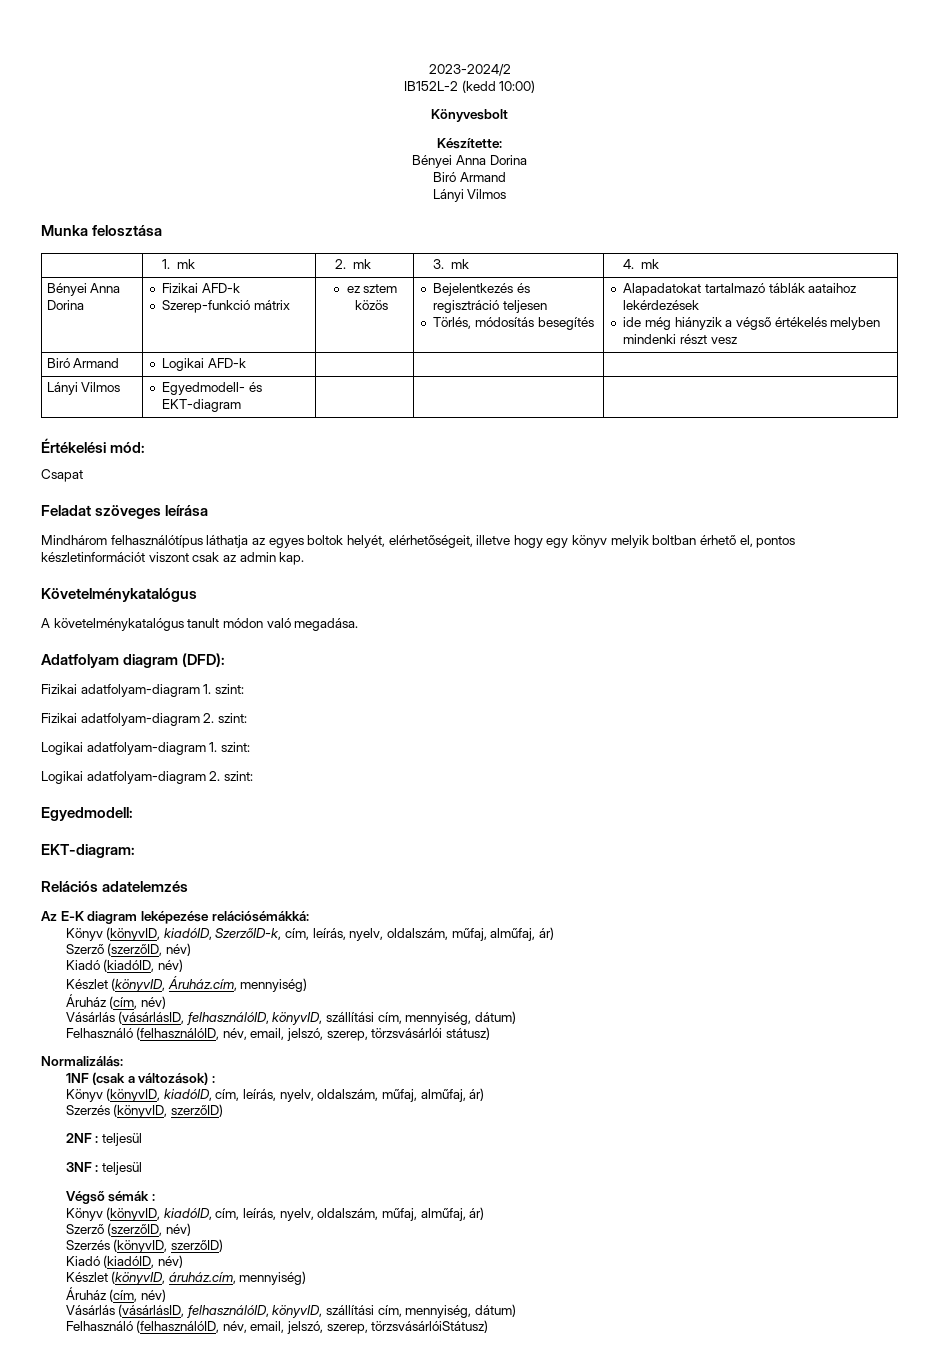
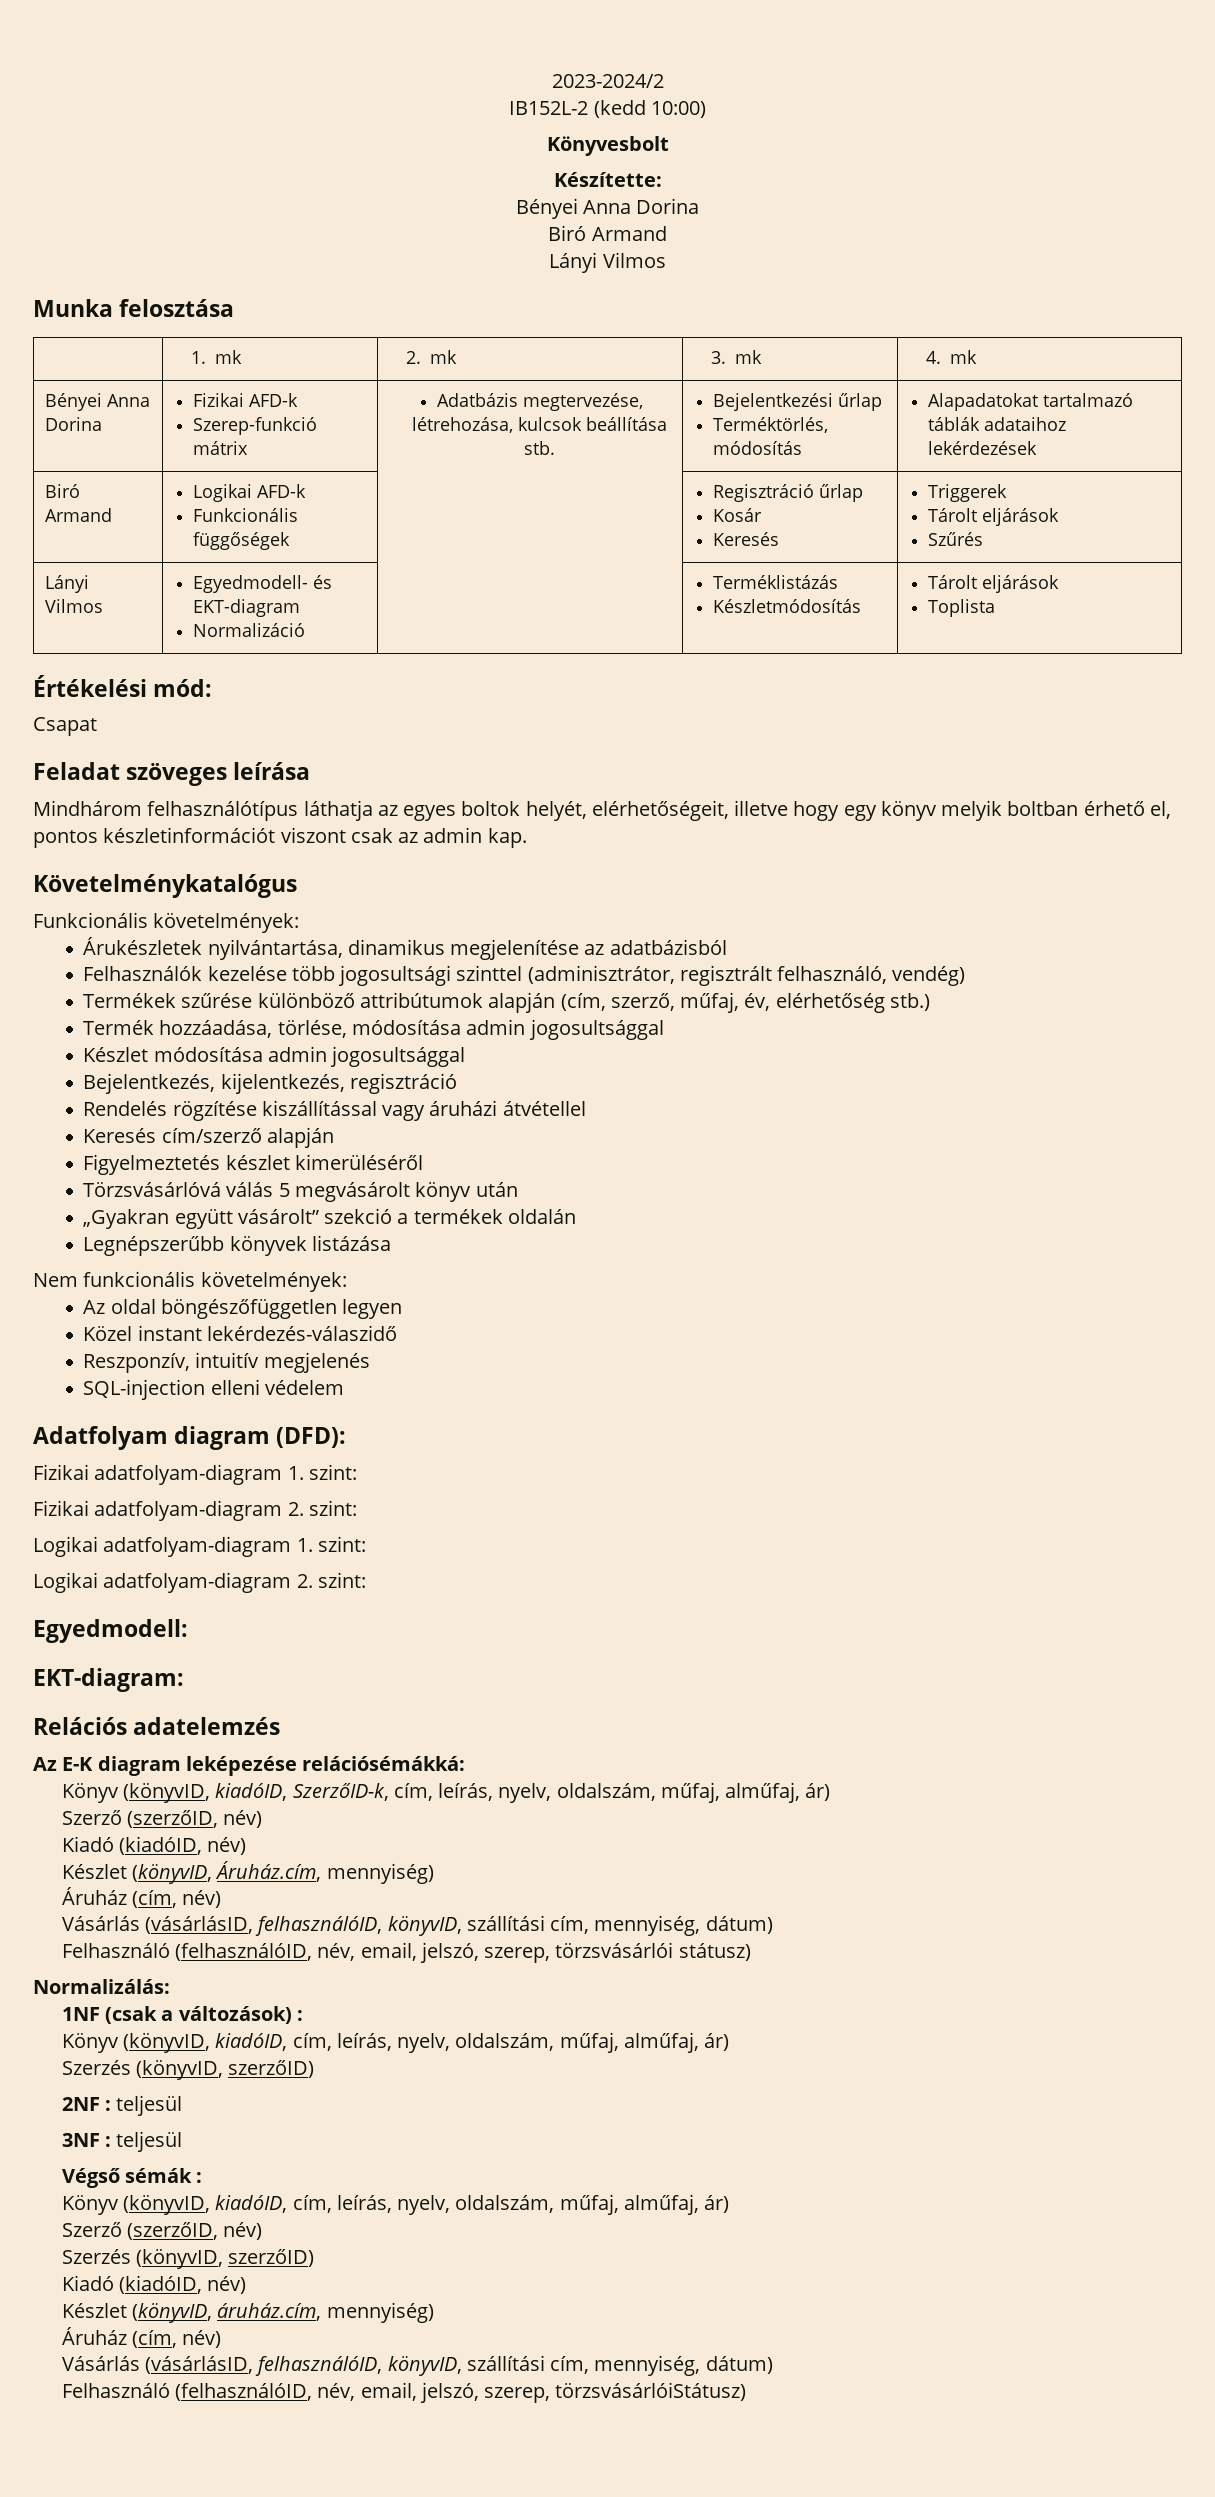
  Bényei Anna Dorina | Fizikai AFD-k
- Szerep-funkció mátrix | ez sztem közös | Bejelentkezés és regisztráció teljesen
- Törlés, módosítás besegítés | Alapadatokat tartalmazó táblák aataihoz lekérdezések
- ide még hiányzik a végső értékelés melyben mindenki részt vesz
- Biró Armand | Logikai AFD-k | | |
+ Szerep-funkció mátrix | Adatbázis megtervezése, létrehozása, kulcsok beállítása stb. | Bejelentkezési űrlap
+ Terméktörlés, módosítás | Alapadatokat tartalmazó táblák adataihoz lekérdezések
+ Biró Armand | Logikai AFD-k
+ Funkcionális függőségek | | Regisztráció űrlap
+ Kosár
+ Keresés | Triggerek
+ Tárolt eljárások
+ Szűrés
- Lányi Vilmos | Egyedmodell- és EKT-diagram | | |
+ Lányi Vilmos | Egyedmodell- és EKT-diagram
+ Normalizáció | | Terméklistázás
+ Készletmódosítás | Tárolt eljárások
+ Toplista
- A követelménykatalógus tanult módon való megadása.
+ Funkcionális követelmények:
+ Árukészletek nyilvántartása, dinamikus megjelenítése az adatbázisból
+ Felhasználók kezelése több jogosultsági szinttel (adminisztrátor, regisztrált felhasználó, vendég)
+ Termékek szűrése különböző attribútumok alapján (cím, szerző, műfaj, év, elérhetőség stb.)
+ Termék hozzáadása, törlése, módosítása admin jogosultsággal
+ Készlet módosítása admin jogosultsággal
+ Bejelentkezés, kijelentkezés, regisztráció
+ Rendelés rögzítése kiszállítással vagy áruházi átvétellel
+ Keresés cím/szerző alapján
+ Figyelmeztetés készlet kimerüléséről
+ Törzsvásárlóvá válás 5 megvásárolt könyv után
+ „Gyakran együtt vásárolt” szekció a termékek oldalán
+ Legnépszerűbb könyvek listázása
+ Nem funkcionális követelmények:
+ Az oldal böngészőfüggetlen legyen
+ Közel instant lekérdezés-válaszidő
+ Reszponzív, intuitív megjelenés
+ SQL-injection elleni védelem

